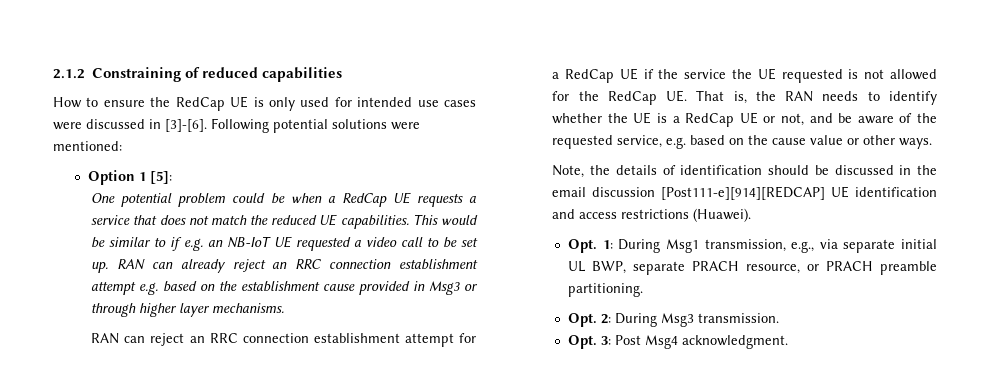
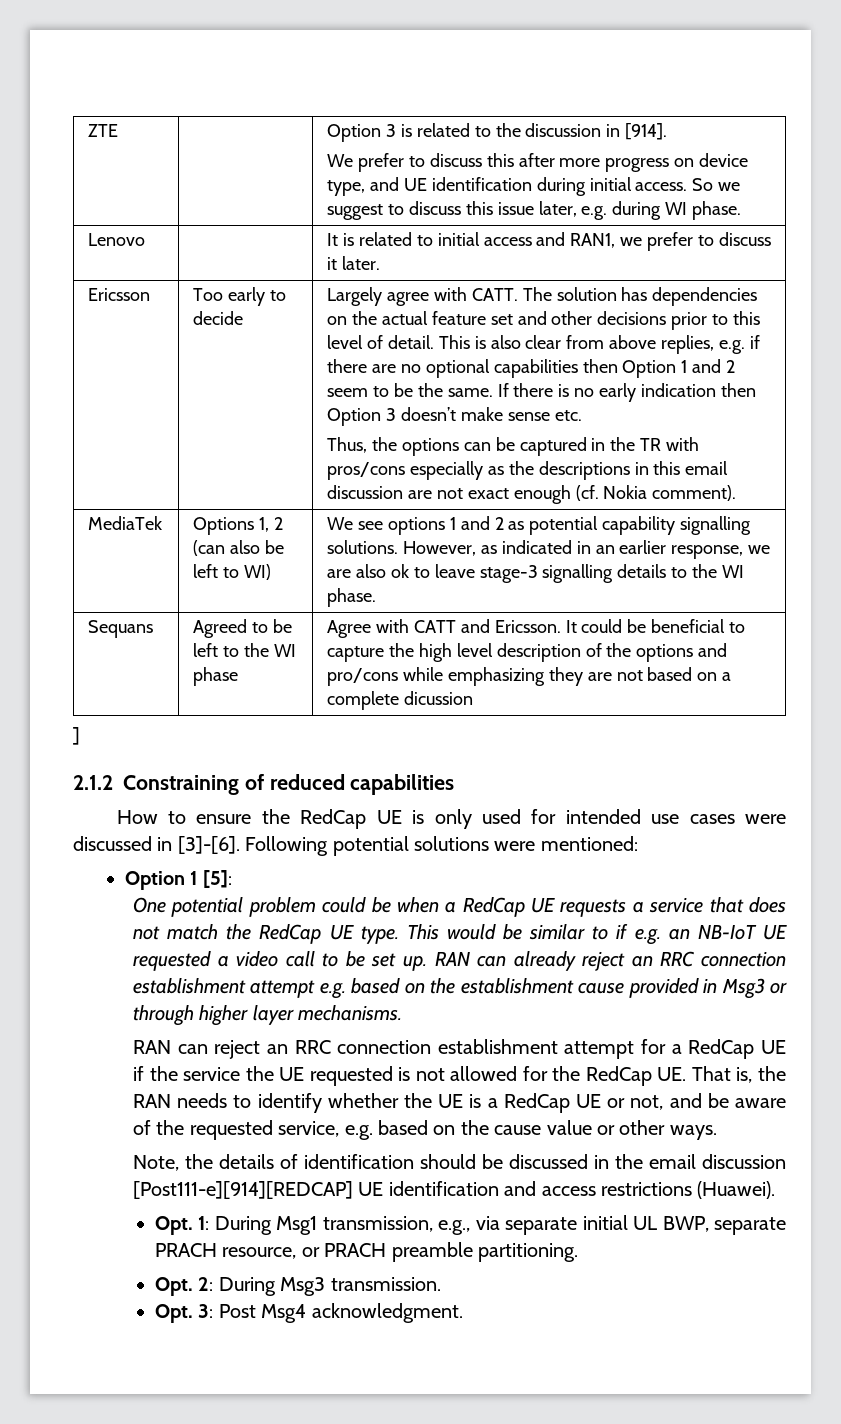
+ ZTE | | Option 3 is related to the discussion in [914].
+ We prefer to discuss this after more progress on device type, and UE identification during initial access. So we suggest to discuss this issue later, e.g. during WI phase.
+ Lenovo | | It is related to initial access and RAN1, we prefer to discuss it later.
+ Ericsson | Too early to decide | Largely agree with CATT. The solution has dependencies on the actual feature set and other decisions prior to this level of detail. This is also clear from above replies, e.g. if there are no optional capabilities then Option 1 and 2 seem to be the same. If there is no early indication then Option 3 doesn’t make sense etc.
+ Thus, the options can be captured in the TR with pros/cons especially as the descriptions in this email discussion are not exact enough (cf. Nokia comment).
+ MediaTek | Options 1, 2 (can also be left to WI) | We see options 1 and 2 as potential capability signalling solutions. However, as indicated in an earlier response, we are also ok to leave stage-3 signalling details to the WI phase.
+ Sequans | Agreed to be left to the WI phase | Agree with CATT and Ericsson. It could be beneficial to capture the high level description of the options and pro/cons while emphasizing they are not based on a complete dicussion
+ ]
- One potential problem could be when a RedCap UE requests a service that does not match the reduced UE capabilities.
+ One potential problem could be when a RedCap UE requests a service that does not match the RedCap UE type.

